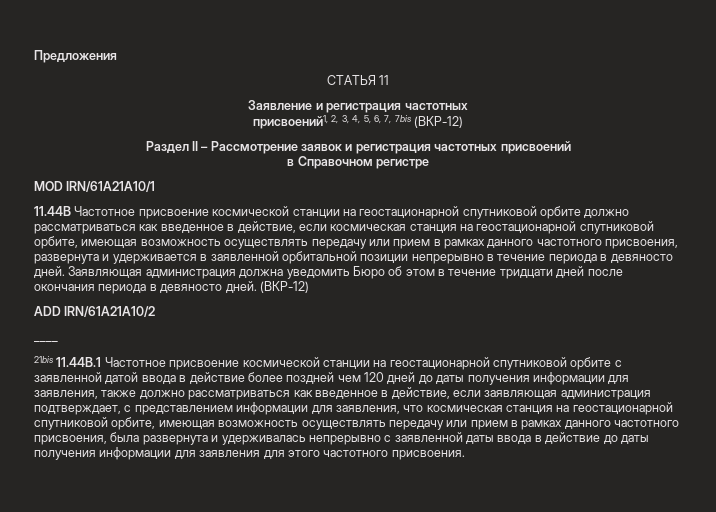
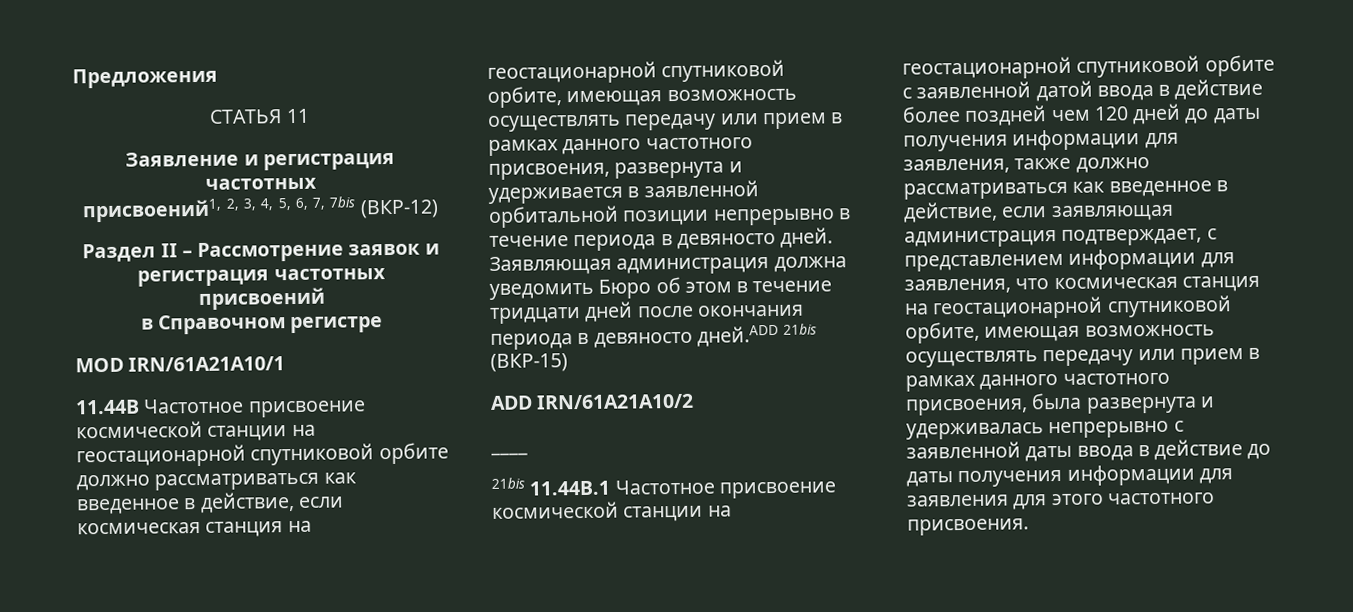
- Заявляющая администрация должна уведомить Бюро об этом в течение тридцати дней после окончания периода в девяносто дней. (ВКР-12)
+ Заявляющая администрация должна уведомить Бюро об этом в течение тридцати дней после окончания периода в девяносто дней.ADD 21bis (ВКР-15)

